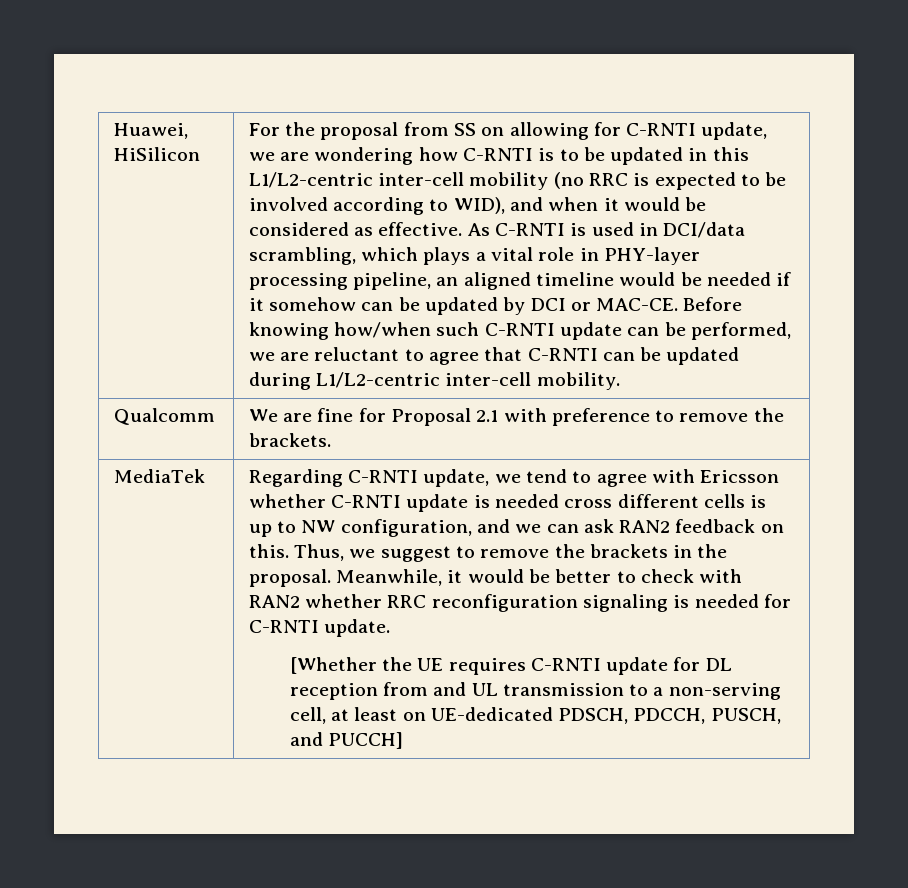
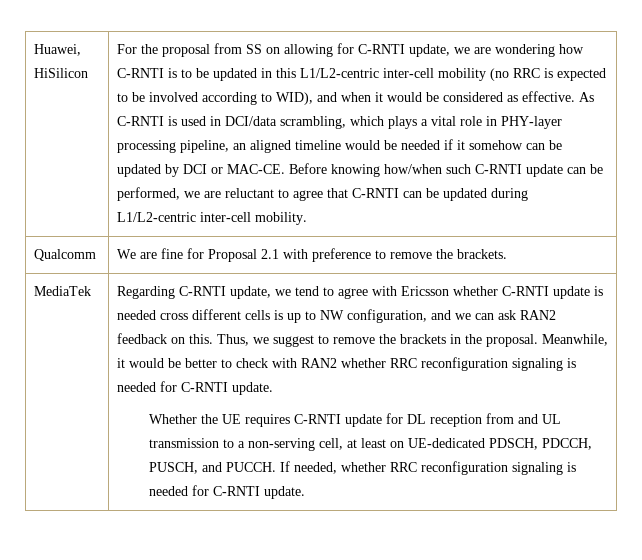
- [Whether the UE requires C-RNTI update for DL reception from and UL transmission to a non-serving cell, at least on UE-dedicated PDSCH, PDCCH, PUSCH, and PUCCH]
+ Whether the UE requires C-RNTI update for DL reception from and UL transmission to a non-serving cell, at least on UE-dedicated PDSCH, PDCCH, PUSCH, and PUCCH. If needed, whether RRC reconfiguration signaling is needed for C-RNTI update.

